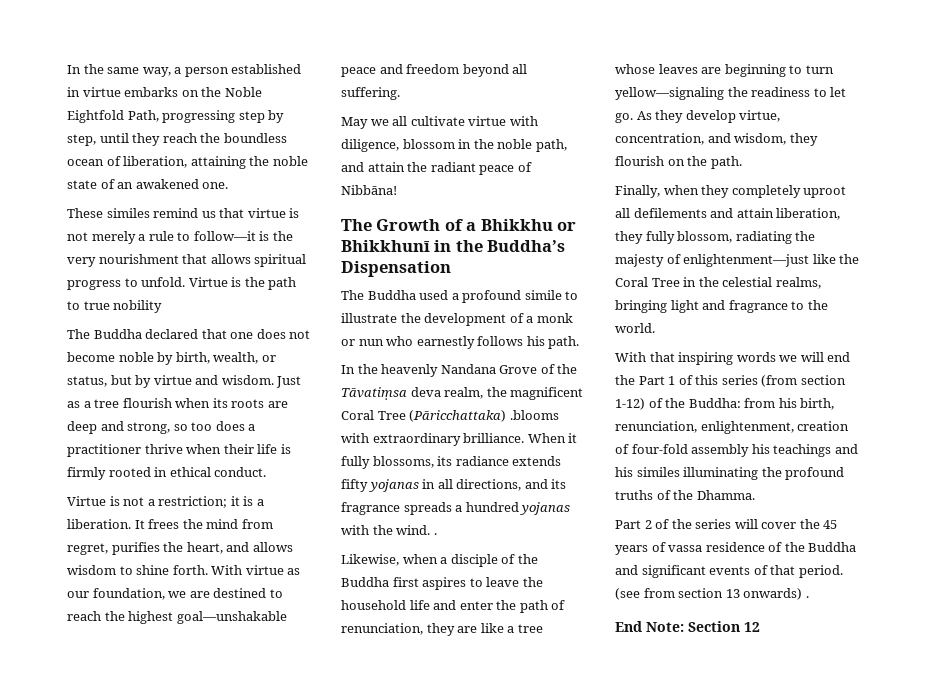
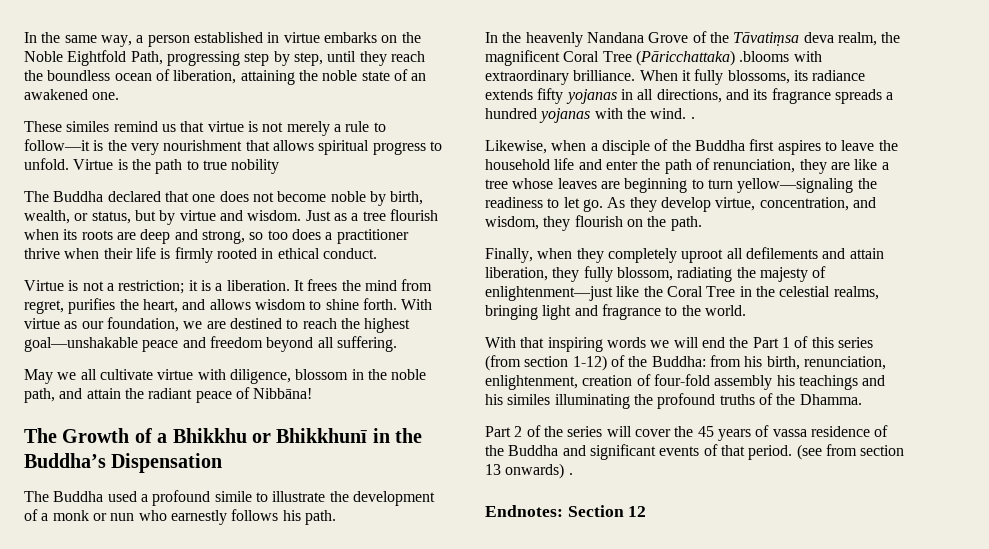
- End Note: Section 12
+ Endnotes: Section 12

